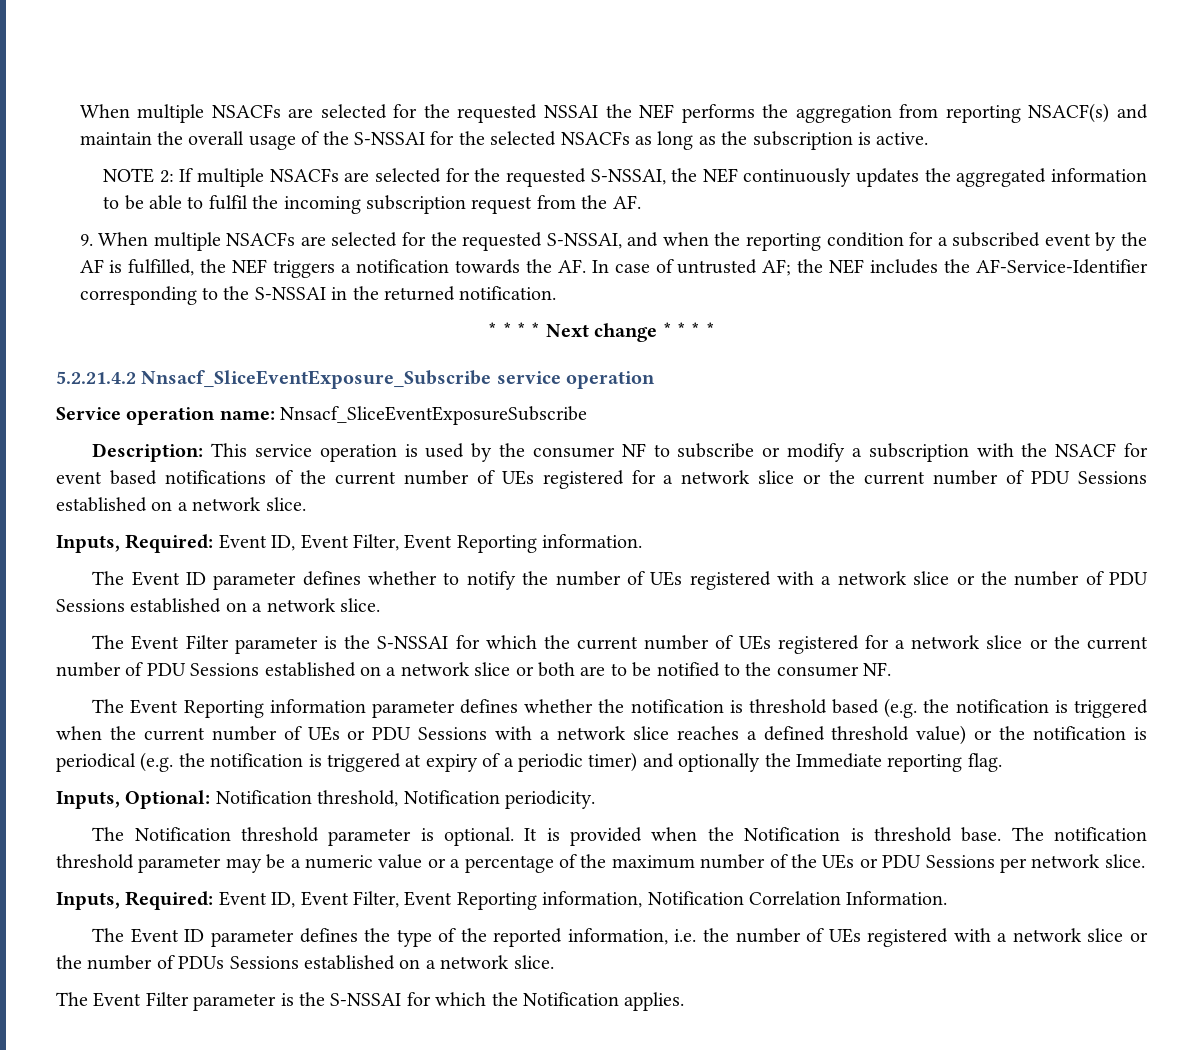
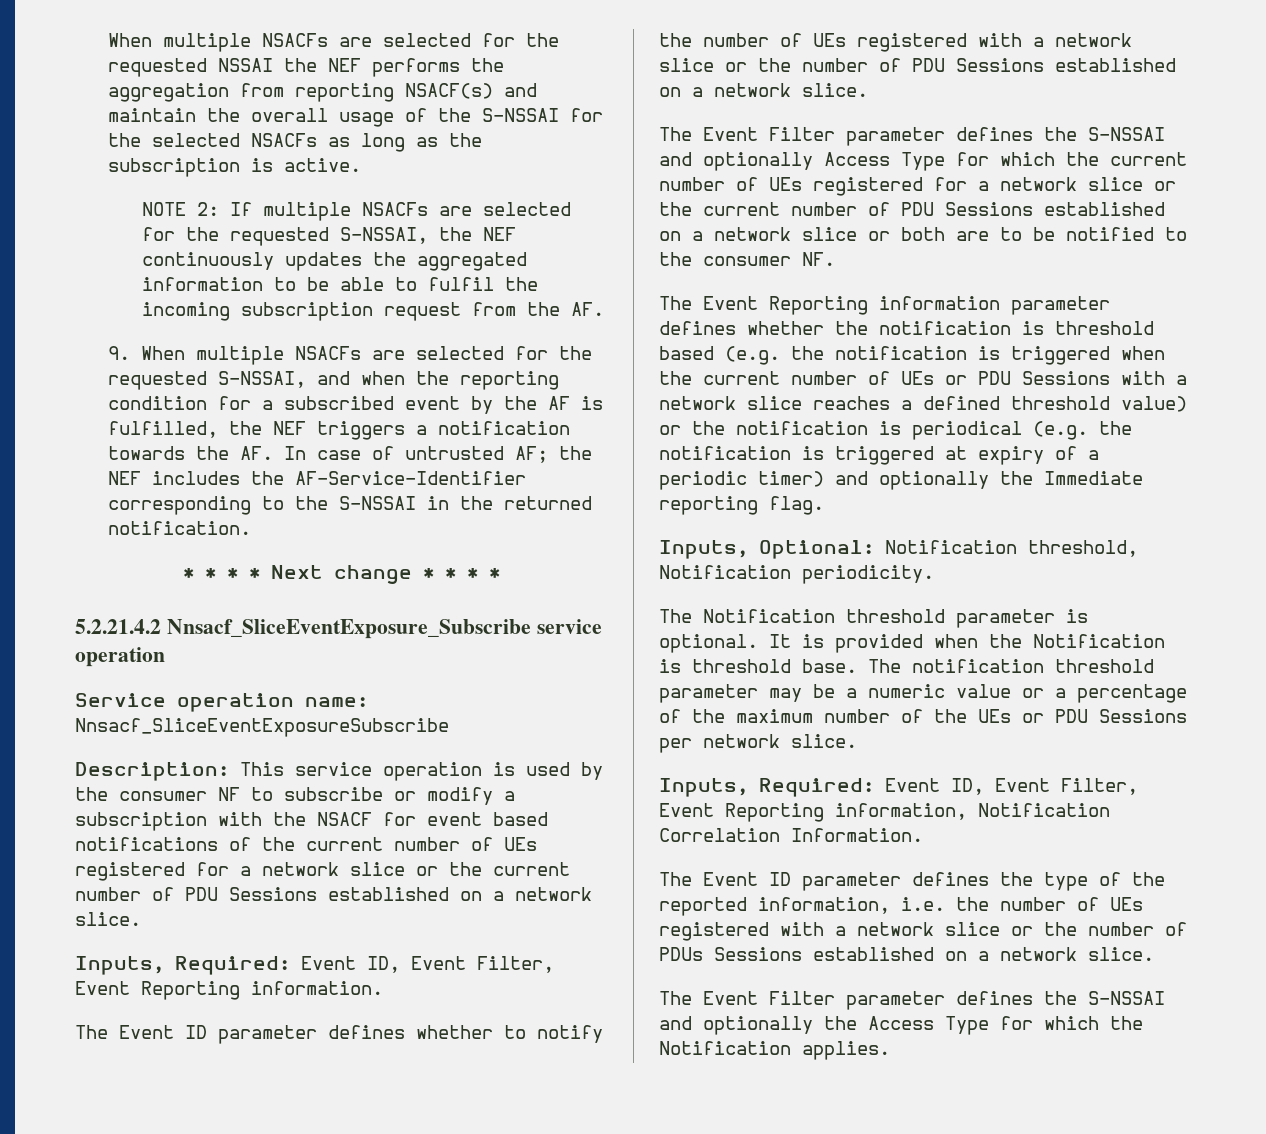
- The Event Filter parameter is the S-NSSAI for which the current number of UEs registered for a network slice or the current number of PDU Sessions established on a network slice or both are to be notified to the consumer NF.
+ The Event Filter parameter defines the S-NSSAI and optionally Access Type for which the current number of UEs registered for a network slice or the current number of PDU Sessions established on a network slice or both are to be notified to the consumer NF.
- The Event Filter parameter is the S-NSSAI for which the Notification applies.
+ The Event Filter parameter defines the S-NSSAI and optionally the Access Type for which the Notification applies.

